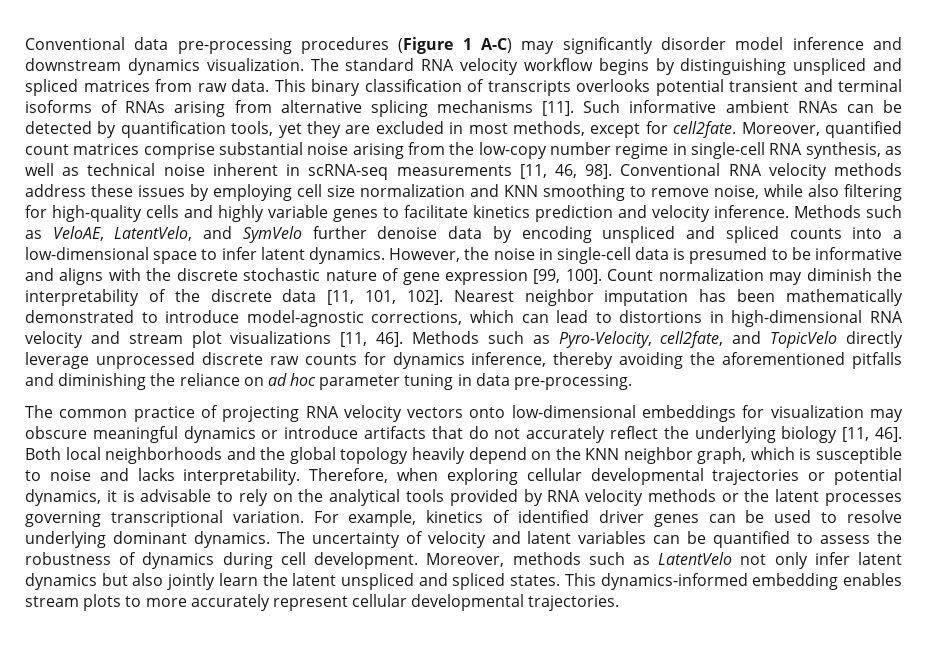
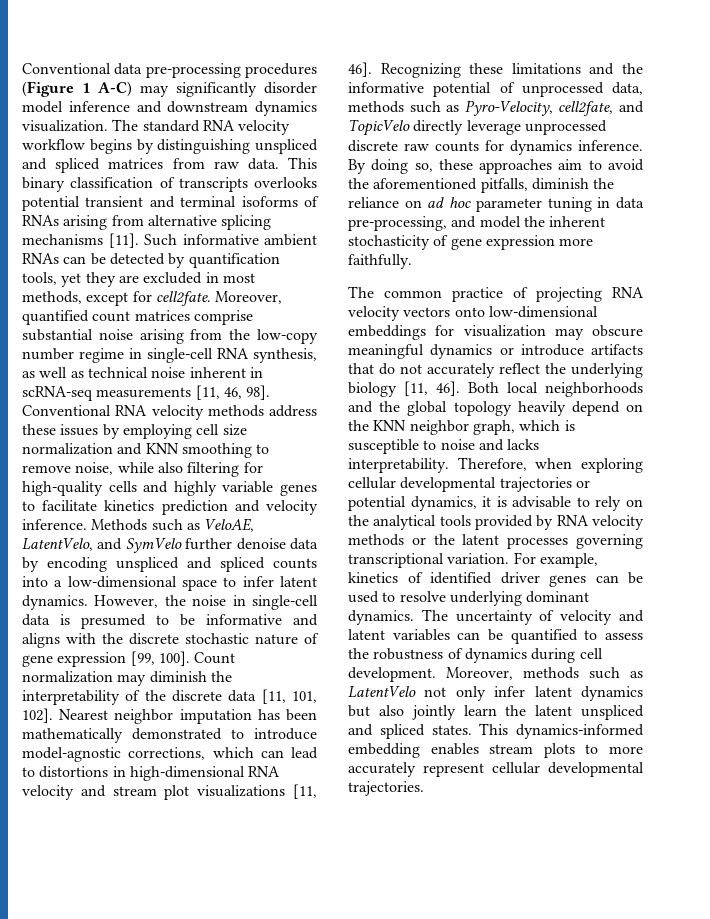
- Methods such as Pyro-Velocity, cell2fate, and TopicVelo directly leverage unprocessed discrete raw counts for dynamics inference, thereby avoiding the aforementioned pitfalls and diminishing the reliance on ad hoc parameter tuning in data pre-processing.
+ Recognizing these limitations and the informative potential of unprocessed data, methods such as Pyro-Velocity, cell2fate, and TopicVelo directly leverage unprocessed discrete raw counts for dynamics inference. By doing so, these approaches aim to avoid the aforementioned pitfalls, diminish the reliance on ad hoc parameter tuning in data pre-processing, and model the inherent stochasticity of gene expression more faithfully.

